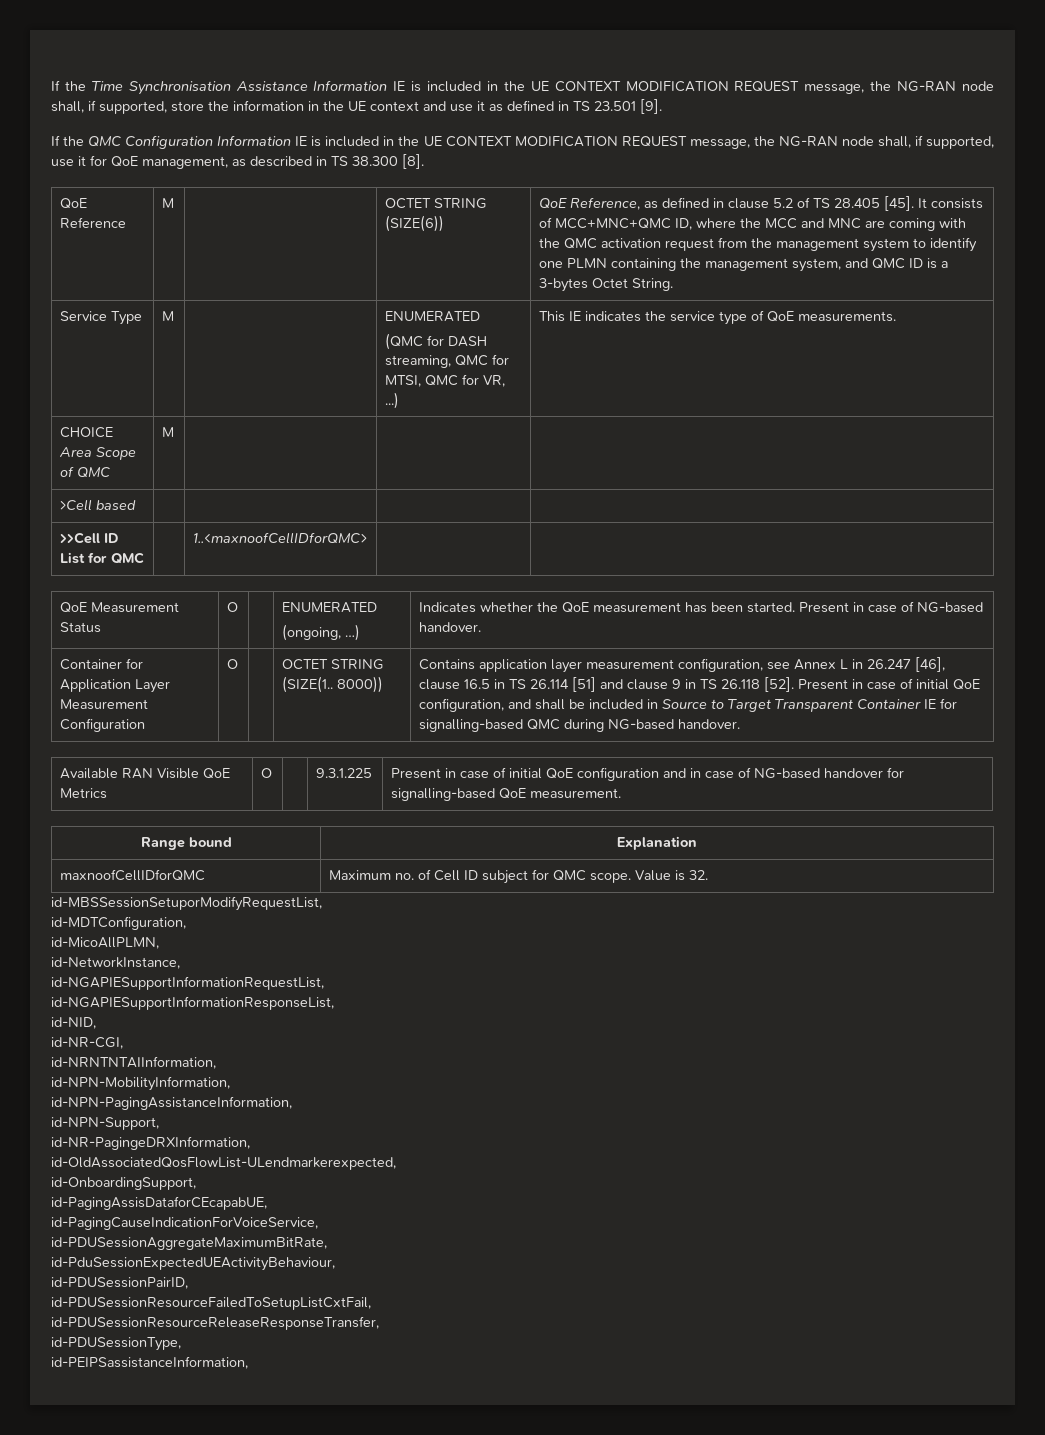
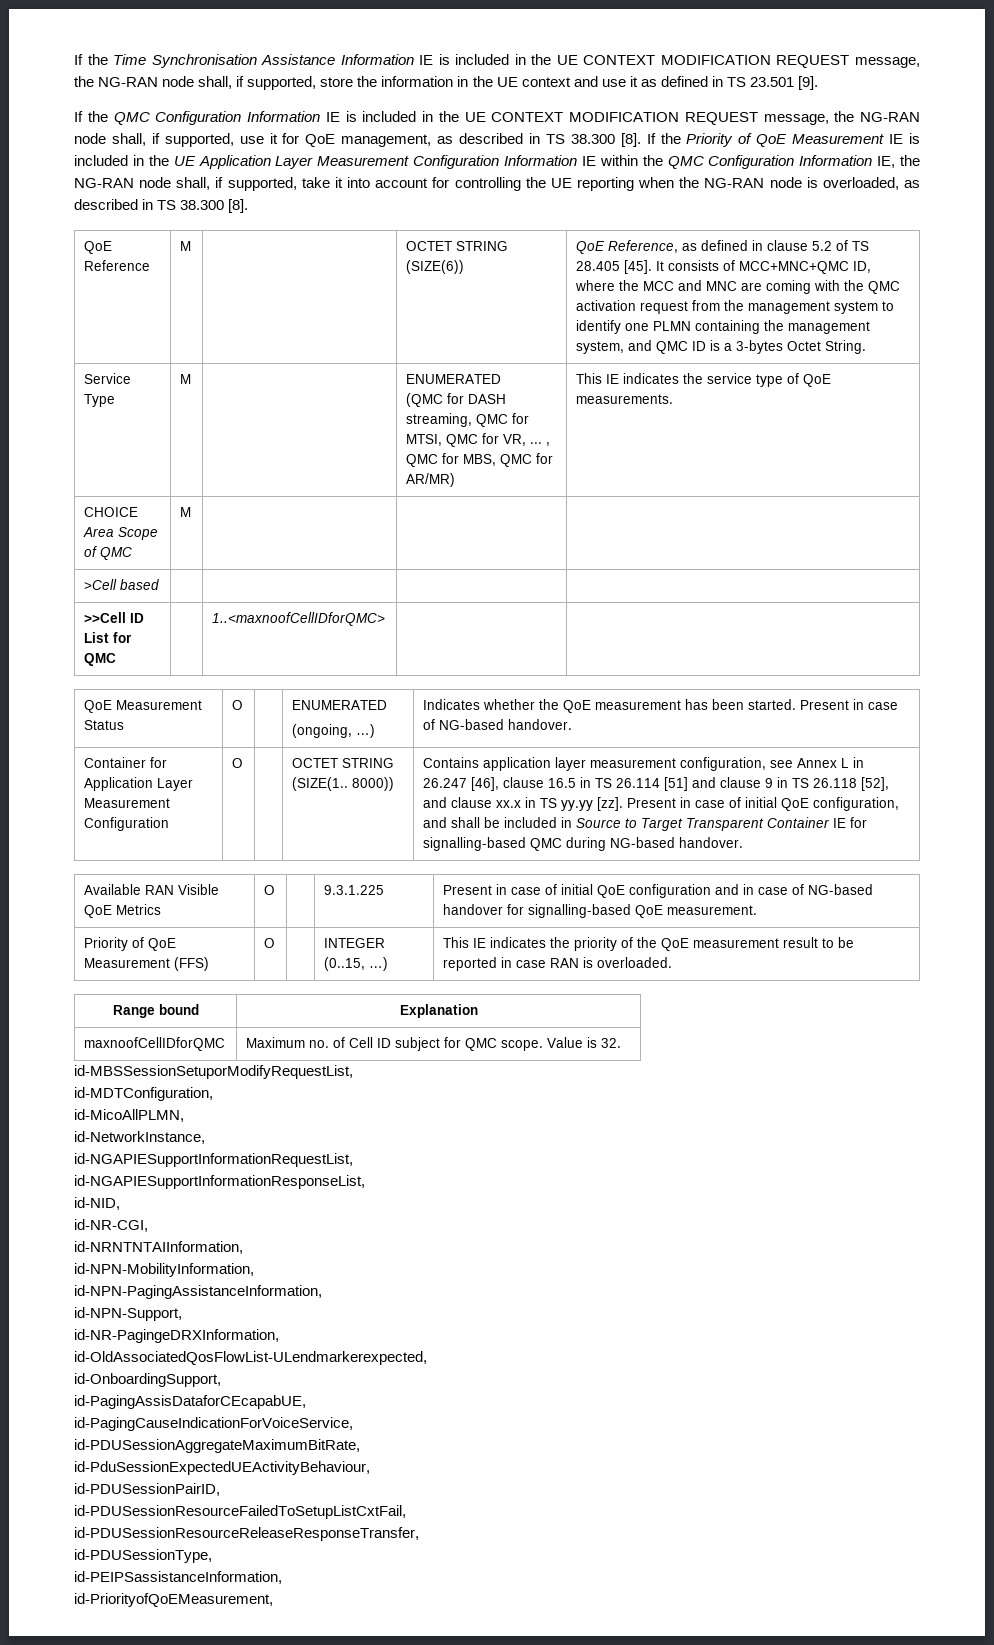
+ If the Priority of QoE Measurement IE is included in the UE Application Layer Measurement Configuration Information IE within the QMC Configuration Information IE, the NG-RAN node shall, if supported, take it into account for controlling the UE reporting when the NG-RAN node is overloaded, as described in TS 38.300 [8].
  Service Type | M | | ENUMERATED
- (QMC for DASH streaming, QMC for MTSI, QMC for VR, ...) | This IE indicates the service type of QoE measurements.
+ (QMC for DASH streaming, QMC for MTSI, QMC for VR, ... , QMC for MBS, QMC for AR/MR) | This IE indicates the service type of QoE measurements.
- Contains application layer measurement configuration, see Annex L in 26.247 [46], clause 16.5 in TS 26.114 [51] and clause 9 in TS 26.118 [52].
+ Contains application layer measurement configuration, see Annex L in 26.247 [46], clause 16.5 in TS 26.114 [51] and clause 9 in TS 26.118 [52], and clause xx.x in TS yy.yy [zz].
+ Priority of QoE Measurement (FFS) | O | | INTEGER (0..15, …) | This IE indicates the priority of the QoE measurement result to be reported in case RAN is overloaded.
+ id-PriorityofQoEMeasurement,

